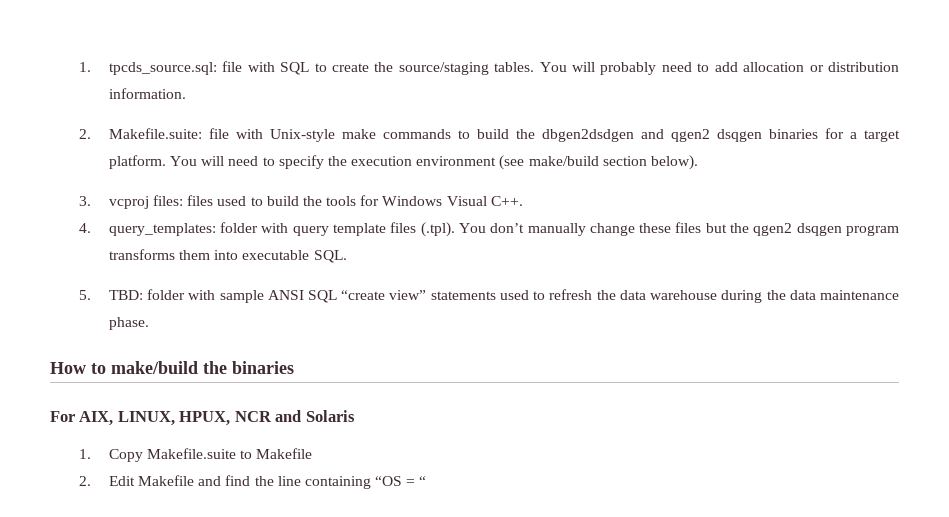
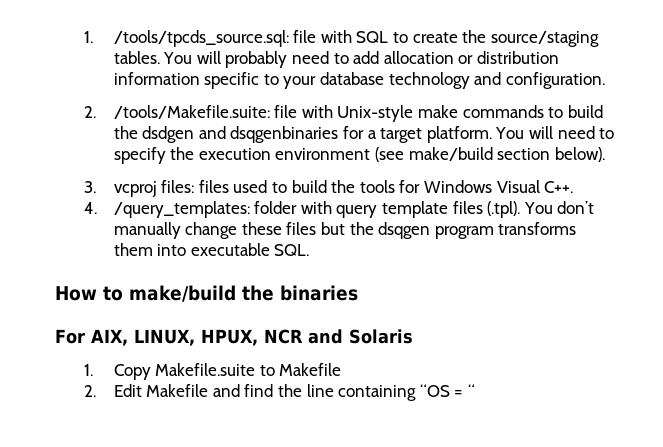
- 1. tpcds_source.sql: file with SQL to create the source/staging tables.
+ 1. /tools/tpcds_source.sql: file with SQL to create the source/staging tables.
- You will probably need to add allocation or distribution information.
- 2. Makefile.suite: file with Unix-style make commands to build the dbgen2dsdgen and qgen2 dsqgen binaries for a target platform.
+ You will probably need to add allocation or distribution information specific to your database technology and configuration.
+ 2. /tools/Makefile.suite: file with Unix-style make commands to build the dsdgen and dsqgenbinaries for a target platform.
- 4. query_templates: folder with query template files (.tpl). You don’t manually change these files but the qgen2 dsqgen program transforms them into executable SQL.
+ 4. /query_templates: folder with query template files (.tpl). You don’t manually change these files but the dsqgen program transforms them into executable SQL.
- 5. TBD: folder with sample ANSI SQL “create view” statements used to refresh the data warehouse during the data maintenance phase.

